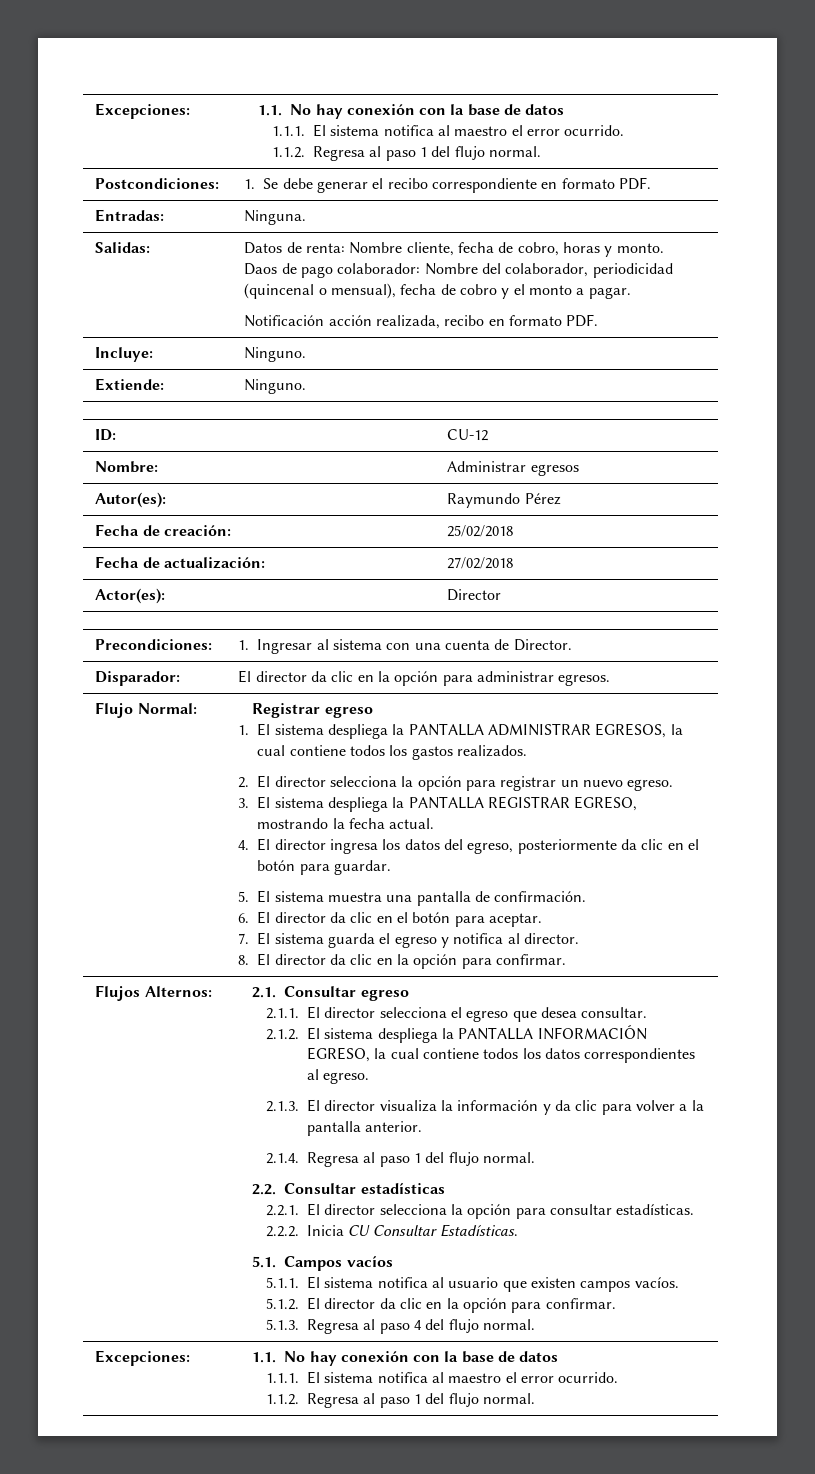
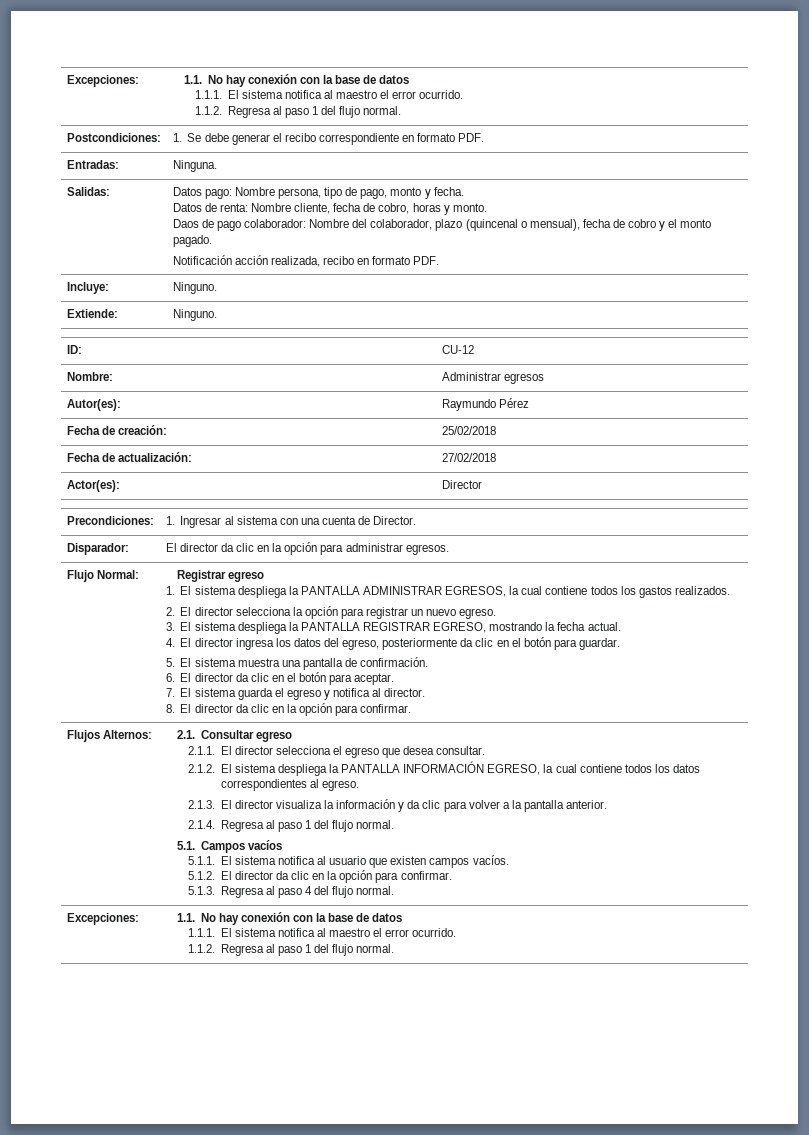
+ Datos pago: Nombre persona, tipo de pago, monto y fecha.
- Daos de pago colaborador: Nombre del colaborador, periodicidad (quincenal o mensual), fecha de cobro y el monto a pagar.
+ Daos de pago colaborador: Nombre del colaborador, plazo (quincenal o mensual), fecha de cobro y el monto pagado.
- 2.2. Consultar estadísticas
- 2.2.1. El director selecciona la opción para consultar estadísticas.
- 2.2.2. Inicia CU Consultar Estadísticas.

